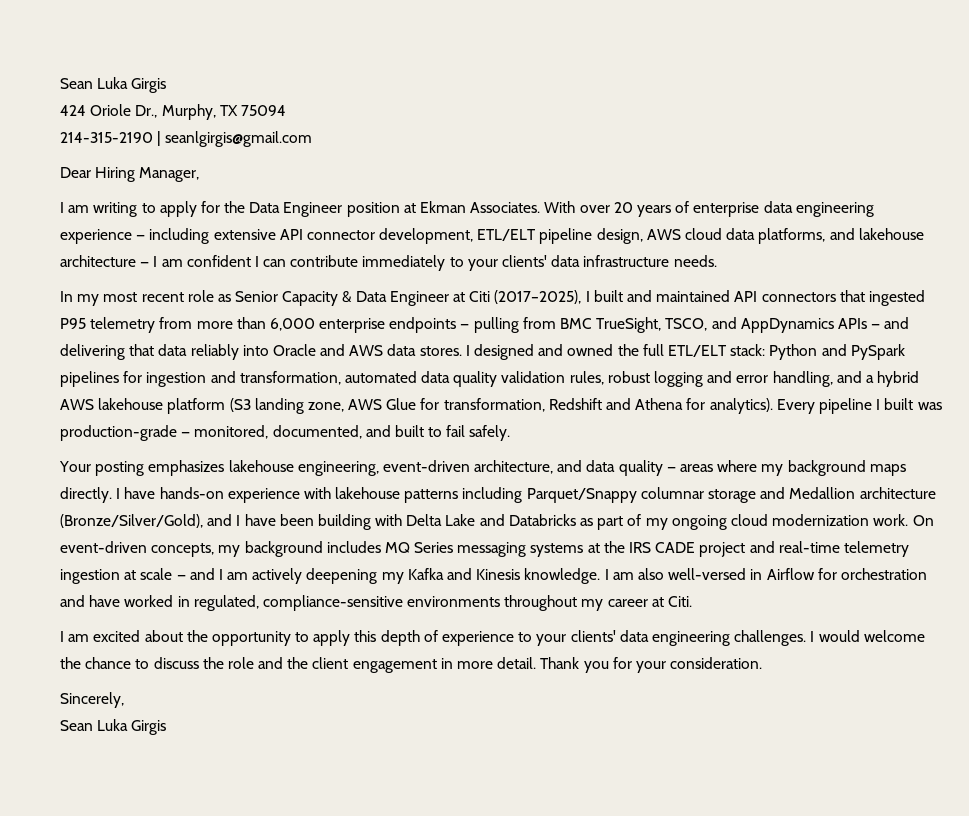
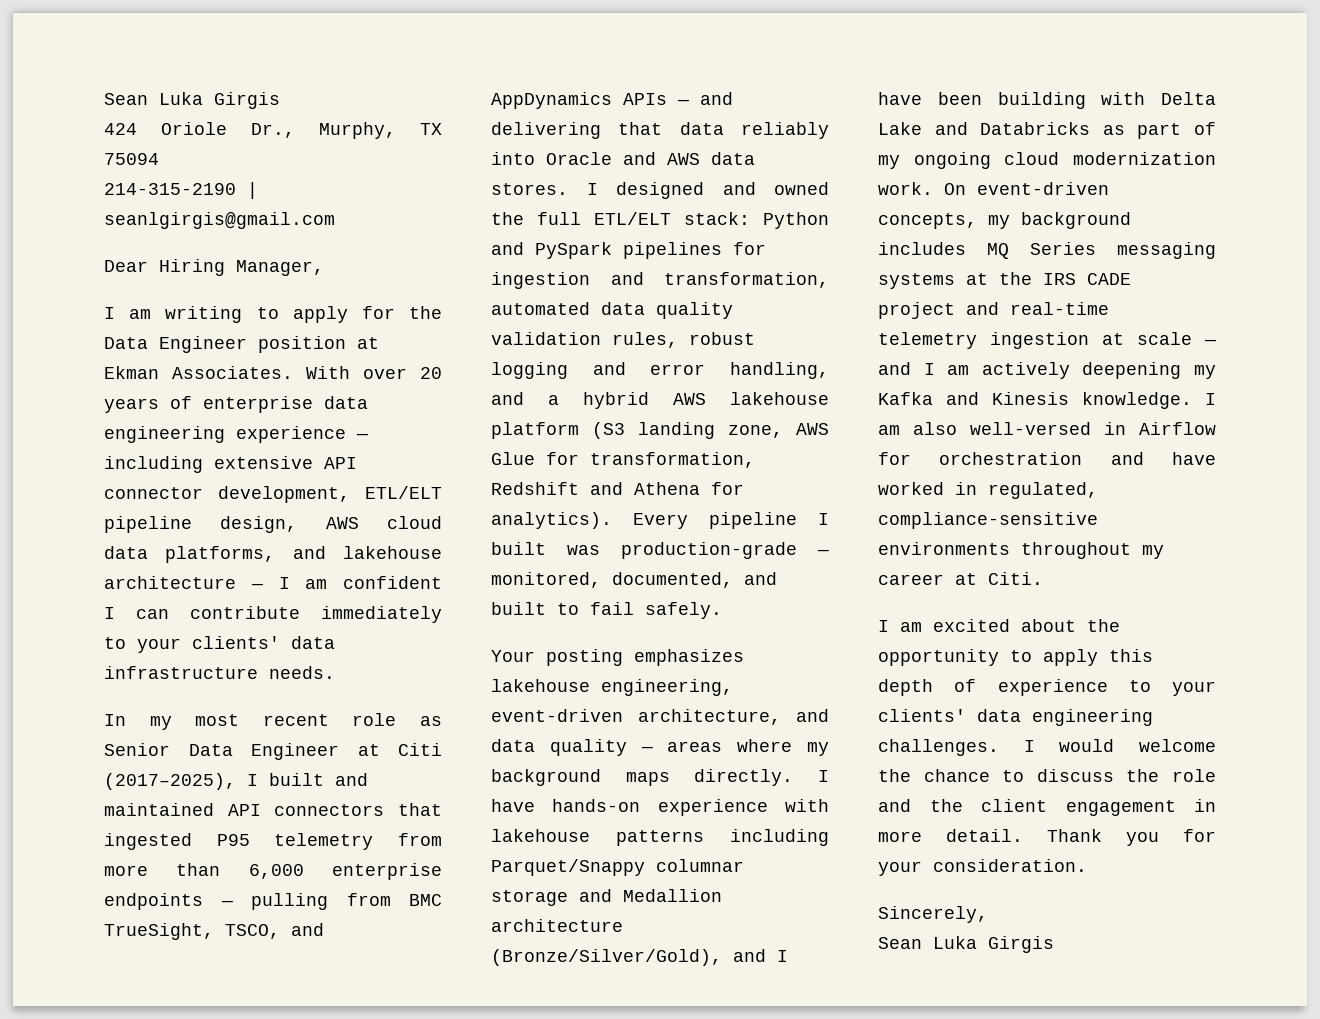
- In my most recent role as Senior Capacity & Data Engineer at Citi (2017–2025), I built and maintained API connectors that ingested P95 telemetry from more than 6,000 enterprise endpoints — pulling from BMC TrueSight, TSCO, and AppDynamics APIs — and delivering that data reliably into Oracle and AWS data stores.
+ In my most recent role as Senior Data Engineer at Citi (2017–2025), I built and maintained API connectors that ingested P95 telemetry from more than 6,000 enterprise endpoints — pulling from BMC TrueSight, TSCO, and AppDynamics APIs — and delivering that data reliably into Oracle and AWS data stores.

